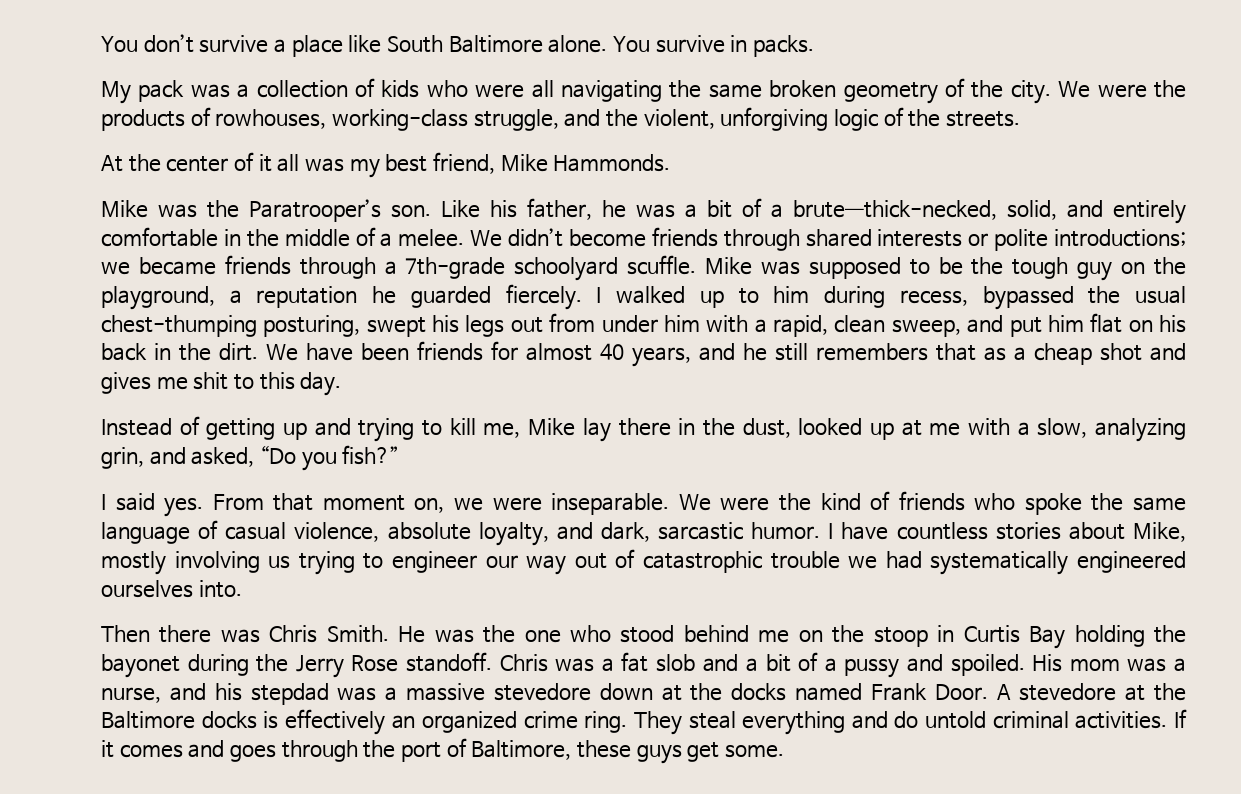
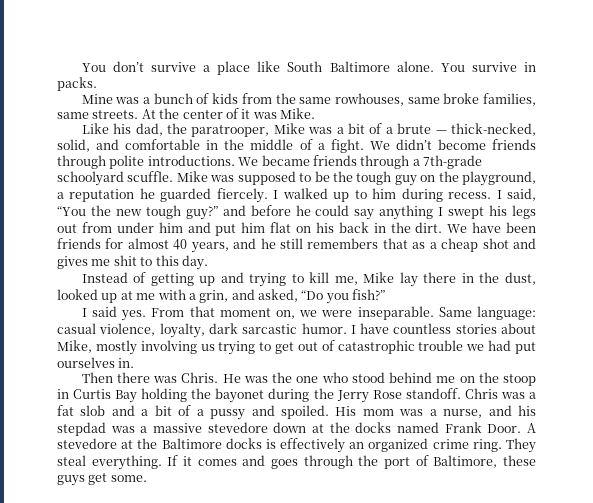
- My pack was a collection of kids who were all navigating the same broken geometry of the city. We were the products of rowhouses, working-class struggle, and the violent, unforgiving logic of the streets.
- At the center of it all was my best friend, Mike Hammonds.
- Mike was the Paratrooper’s son. Like his father, he was a bit of a brute—thick-necked, solid, and entirely comfortable in the middle of a melee.
+ Mine was a bunch of kids from the same rowhouses, same broke families, same streets. At the center of it was Mike.
+ Like his dad, the paratrooper, Mike was a bit of a brute — thick-necked, solid, and comfortable in the middle of a fight.
- We didn’t become friends through shared interests or polite introductions; we became friends through a 7th-grade schoolyard scuffle.
+ We didn’t become friends through polite introductions. We became friends through a 7th-grade schoolyard scuffle.
- I walked up to him during recess, bypassed the usual chest-thumping posturing, swept his legs out from under him with a rapid, clean sweep, and put him flat on his back in the dirt.
+ I walked up to him during recess. I said, “You the new tough guy?” and before he could say anything I swept his legs out from under him and put him flat on his back in the dirt.
- Instead of getting up and trying to kill me, Mike lay there in the dust, looked up at me with a slow, analyzing grin, and asked, “Do you fish?”
+ Instead of getting up and trying to kill me, Mike lay there in the dust, looked up at me with a grin, and asked, “Do you fish?”
- We were the kind of friends who spoke the same language of casual violence, absolute loyalty, and dark, sarcastic humor.
+ Same language: casual violence, loyalty, dark sarcastic humor.
- I have countless stories about Mike, mostly involving us trying to engineer our way out of catastrophic trouble we had systematically engineered ourselves into.
+ I have countless stories about Mike, mostly involving us trying to get out of catastrophic trouble we had put ourselves in.
- Then there was Chris Smith.
+ Then there was Chris.
- They steal everything and do untold criminal activities.
+ They steal everything.

